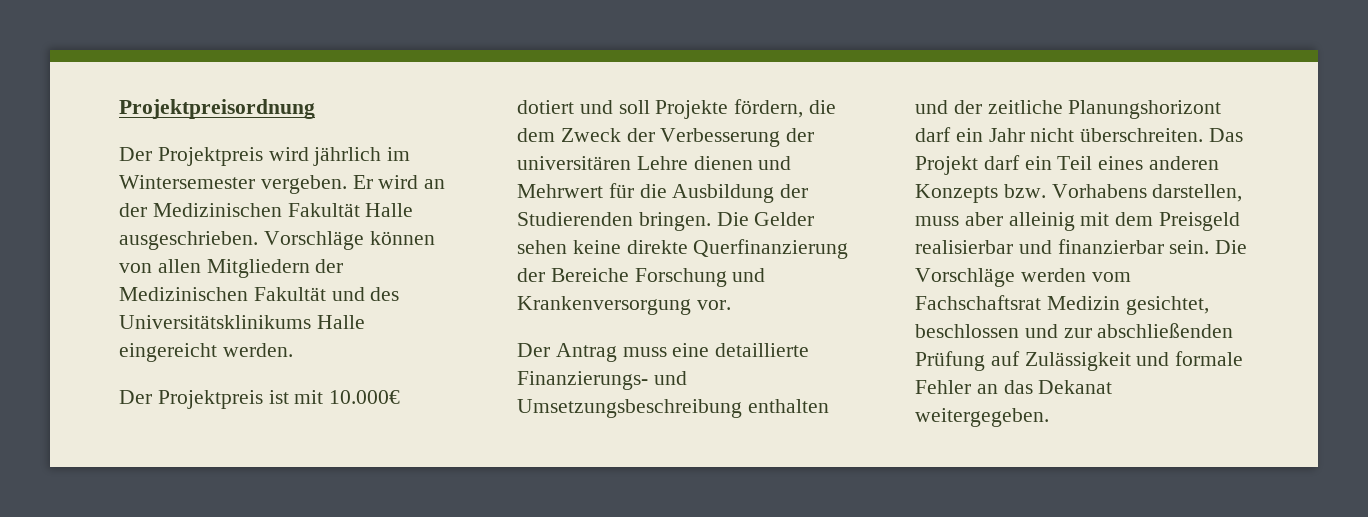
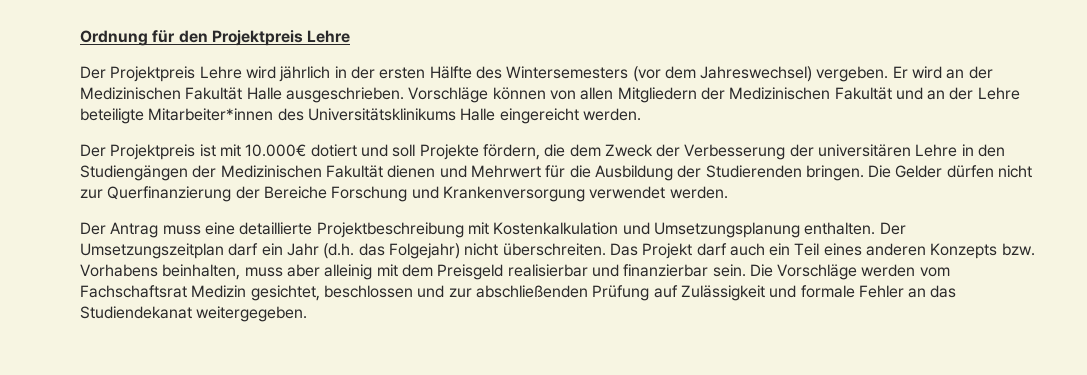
- Projektpreisordnung
- Der Projektpreis wird jährlich im Wintersemester vergeben.
+ Ordnung für den Projektpreis Lehre
+ Der Projektpreis Lehre wird jährlich in der ersten Hälfte des Wintersemesters (vor dem Jahreswechsel) vergeben.
- Vorschläge können von allen Mitgliedern der Medizinischen Fakultät und des Universitätsklinikums Halle eingereicht werden.
+ Vorschläge können von allen Mitgliedern der Medizinischen Fakultät und an der Lehre beteiligte Mitarbeiter*innen des Universitätsklinikums Halle eingereicht werden.
- Der Projektpreis ist mit 10.000€ dotiert und soll Projekte fördern, die dem Zweck der Verbesserung der universitären Lehre dienen und Mehrwert für die Ausbildung der Studierenden bringen.
+ Der Projektpreis ist mit 10.000€ dotiert und soll Projekte fördern, die dem Zweck der Verbesserung der universitären Lehre in den Studiengängen der Medizinischen Fakultät dienen und Mehrwert für die Ausbildung der Studierenden bringen.
- Die Gelder sehen keine direkte Querfinanzierung der Bereiche Forschung und Krankenversorgung vor.
+ Die Gelder dürfen nicht zur Querfinanzierung der Bereiche Forschung und Krankenversorgung verwendet werden.
- Der Antrag muss eine detaillierte Finanzierungs- und Umsetzungsbeschreibung enthalten und der zeitliche Planungshorizont darf ein Jahr nicht überschreiten.
+ Der Antrag muss eine detaillierte Projektbeschreibung mit Kostenkalkulation und Umsetzungsplanung enthalten. Der Umsetzungszeitplan darf ein Jahr (d.h. das Folgejahr) nicht überschreiten.
- Das Projekt darf ein Teil eines anderen Konzepts bzw. Vorhabens darstellen, muss aber alleinig mit dem Preisgeld realisierbar und finanzierbar sein.
+ Das Projekt darf auch ein Teil eines anderen Konzepts bzw. Vorhabens beinhalten, muss aber alleinig mit dem Preisgeld realisierbar und finanzierbar sein.
- Die Vorschläge werden vom Fachschaftsrat Medizin gesichtet, beschlossen und zur abschließenden Prüfung auf Zulässigkeit und formale Fehler an das Dekanat weitergegeben.
+ Die Vorschläge werden vom Fachschaftsrat Medizin gesichtet, beschlossen und zur abschließenden Prüfung auf Zulässigkeit und formale Fehler an das Studiendekanat weitergegeben.

